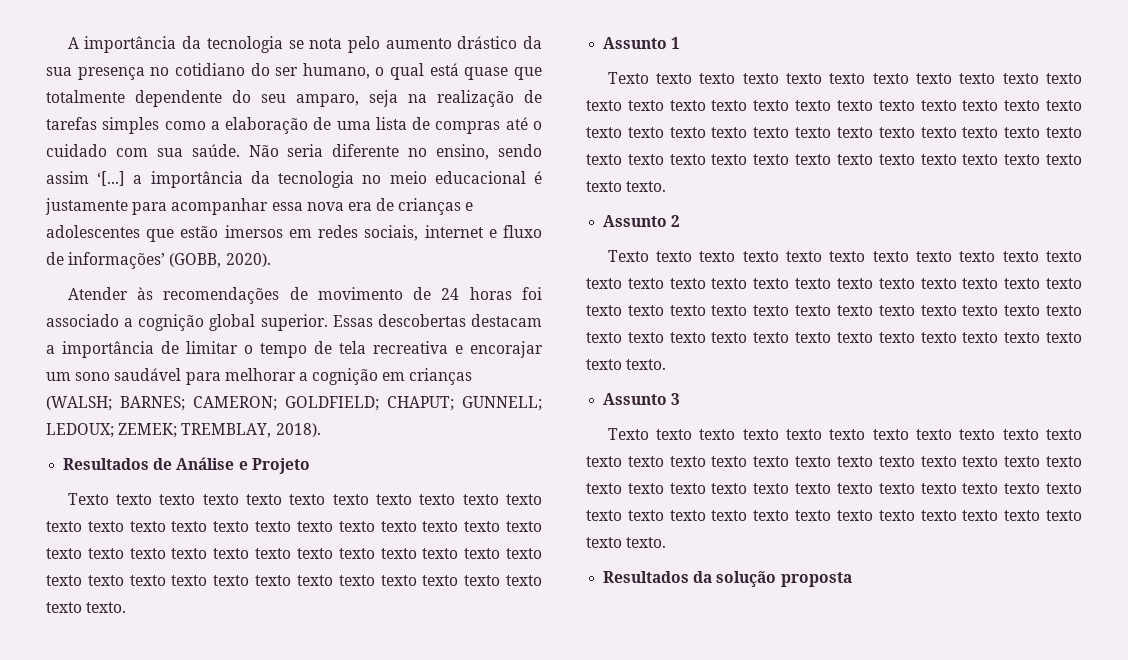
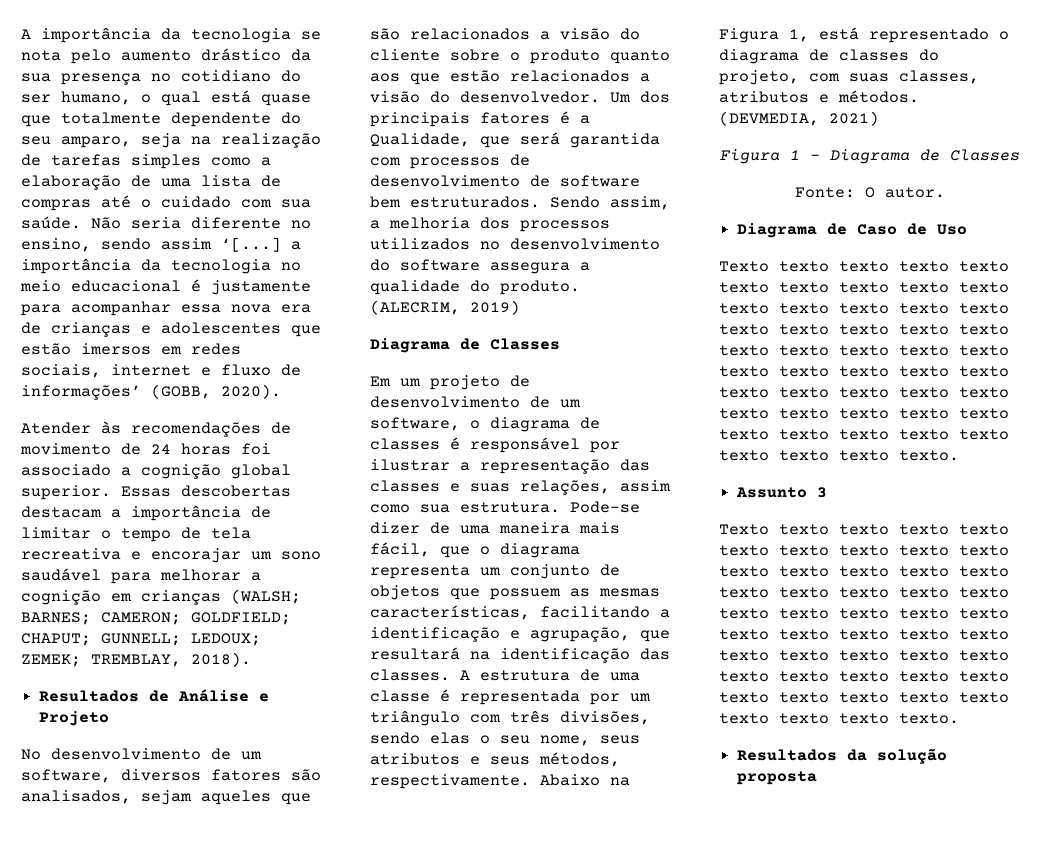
  Resultados de Análise e Projeto
- Texto texto texto texto texto texto texto texto texto texto texto texto texto texto texto texto texto texto texto texto texto texto texto texto texto texto texto texto texto texto texto texto texto texto texto texto texto texto texto texto texto texto texto texto texto texto texto texto texto.
- Assunto 1
- Texto texto texto texto texto texto texto texto texto texto texto texto texto texto texto texto texto texto texto texto texto texto texto texto texto texto texto texto texto texto texto texto texto texto texto texto texto texto texto texto texto texto texto texto texto texto texto texto texto.
- Assunto 2
+ No desenvolvimento de um software, diversos fatores são analisados, sejam aqueles que são relacionados a visão do cliente sobre o produto quanto aos que estão relacionados a visão do desenvolvedor. Um dos principais fatores é a Qualidade, que será garantida com processos de desenvolvimento de software bem estruturados. Sendo assim, a melhoria dos processos utilizados no desenvolvimento do software assegura a qualidade do produto. (ALECRIM, 2019)
+ Diagrama de Classes
+ Em um projeto de desenvolvimento de um software, o diagrama de classes é responsável por ilustrar a representação das classes e suas relações, assim como sua estrutura. Pode-se dizer de uma maneira mais fácil, que o diagrama representa um conjunto de objetos que possuem as mesmas características, facilitando a identificação e agrupação, que resultará na identificação das classes. A estrutura de uma classe é representada por um triângulo com três divisões, sendo elas o seu nome, seus atributos e seus métodos, respectivamente. Abaixo na Figura 1, está representado o diagrama de classes do projeto, com suas classes, atributos e métodos. (DEVMEDIA, 2021)
+ Figura 1 – Diagrama de Classes
+ Fonte: O autor.
+ Diagrama de Caso de Uso

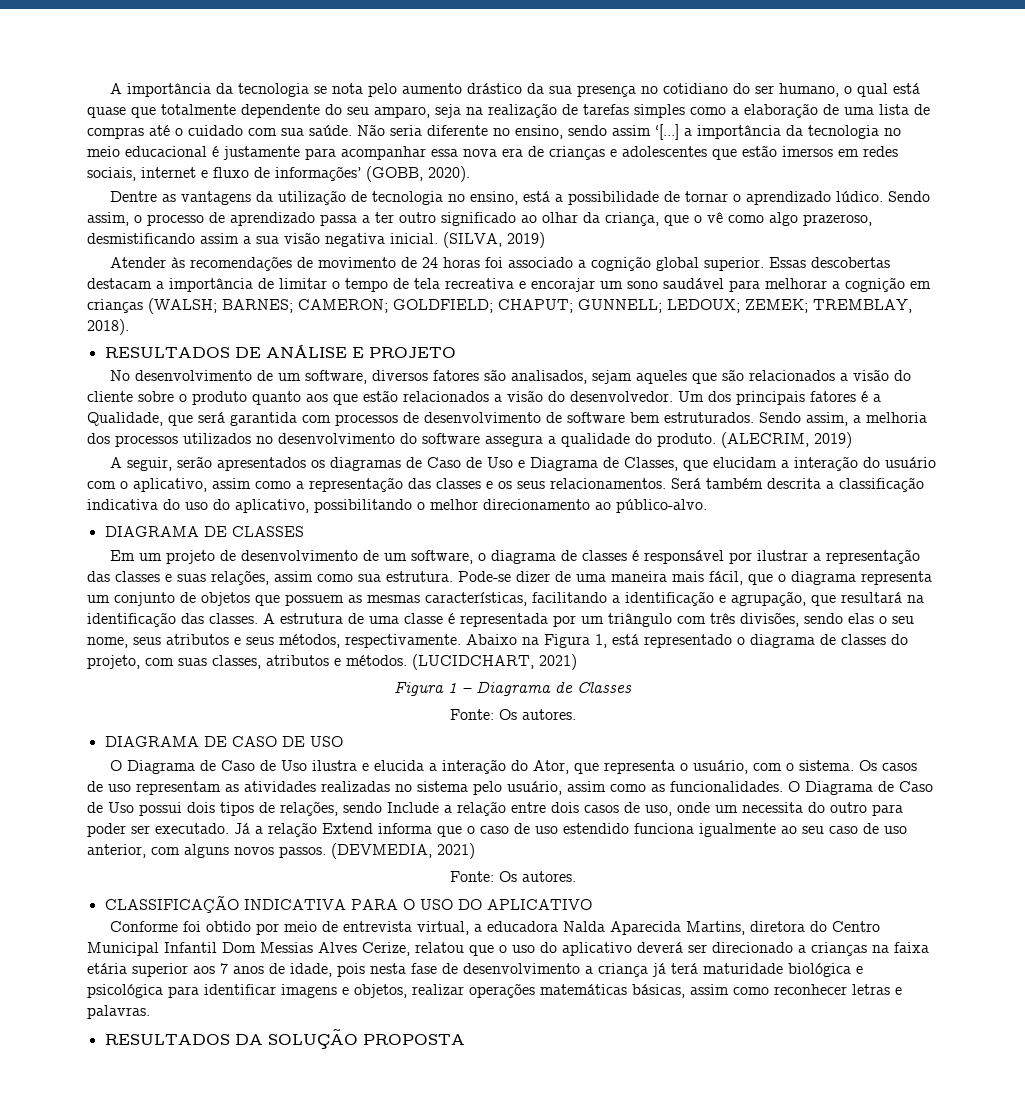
+ Dentre as vantagens da utilização de tecnologia no ensino, está a possibilidade de tornar o aprendizado lúdico. Sendo assim, o processo de aprendizado passa a ter outro significado ao olhar da criança, que o vê como algo prazeroso, desmistificando assim a sua visão negativa inicial. (SILVA, 2019)
- Resultados de Análise e Projeto
+ RESULTADOS DE ANÁLISE E PROJETO
  (ALECRIM, 2019)
- Diagrama de Classes
+ A seguir, serão apresentados os diagramas de Caso de Uso e Diagrama de Classes, que elucidam a interação do usuário com o aplicativo, assim como a representação das classes e os seus relacionamentos. Será também descrita a classificação indicativa do uso do aplicativo, possibilitando o melhor direcionamento ao público-alvo.
+ DIAGRAMA DE CLASSES
- (DEVMEDIA, 2021)
+ (LUCIDCHART, 2021)
  Figura 1 – Diagrama de Classes
- Fonte: O autor.
- Diagrama de Caso de Uso
- Texto texto texto texto texto texto texto texto texto texto texto texto texto texto texto texto texto texto texto texto texto texto texto texto texto texto texto texto texto texto texto texto texto texto texto texto texto texto texto texto texto texto texto texto texto texto texto texto texto.
- Assunto 3
- Texto texto texto texto texto texto texto texto texto texto texto texto texto texto texto texto texto texto texto texto texto texto texto texto texto texto texto texto texto texto texto texto texto texto texto texto texto texto texto texto texto texto texto texto texto texto texto texto texto.
- Resultados da solução proposta
+ Fonte: Os autores.
+ DIAGRAMA DE CASO DE USO
+ O Diagrama de Caso de Uso ilustra e elucida a interação do Ator, que representa o usuário, com o sistema. Os casos de uso representam as atividades realizadas no sistema pelo usuário, assim como as funcionalidades. O Diagrama de Caso de Uso possui dois tipos de relações, sendo Include a relação entre dois casos de uso, onde um necessita do outro para poder ser executado. Já a relação Extend informa que o caso de uso estendido funciona igualmente ao seu caso de uso anterior, com alguns novos passos. (DEVMEDIA, 2021)
+ Fonte: Os autores.
+ CLASSIFICAÇÃO INDICATIVA PARA O USO DO APLICATIVO
+ Conforme foi obtido por meio de entrevista virtual, a educadora Nalda Aparecida Martins, diretora do Centro Municipal Infantil Dom Messias Alves Cerize, relatou que o uso do aplicativo deverá ser direcionado a crianças na faixa etária superior aos 7 anos de idade, pois nesta fase de desenvolvimento a criança já terá maturidade biológica e psicológica para identificar imagens e objetos, realizar operações matemáticas básicas, assim como reconhecer letras e palavras.
+ RESULTADOS DA SOLUÇÃO PROPOSTA

